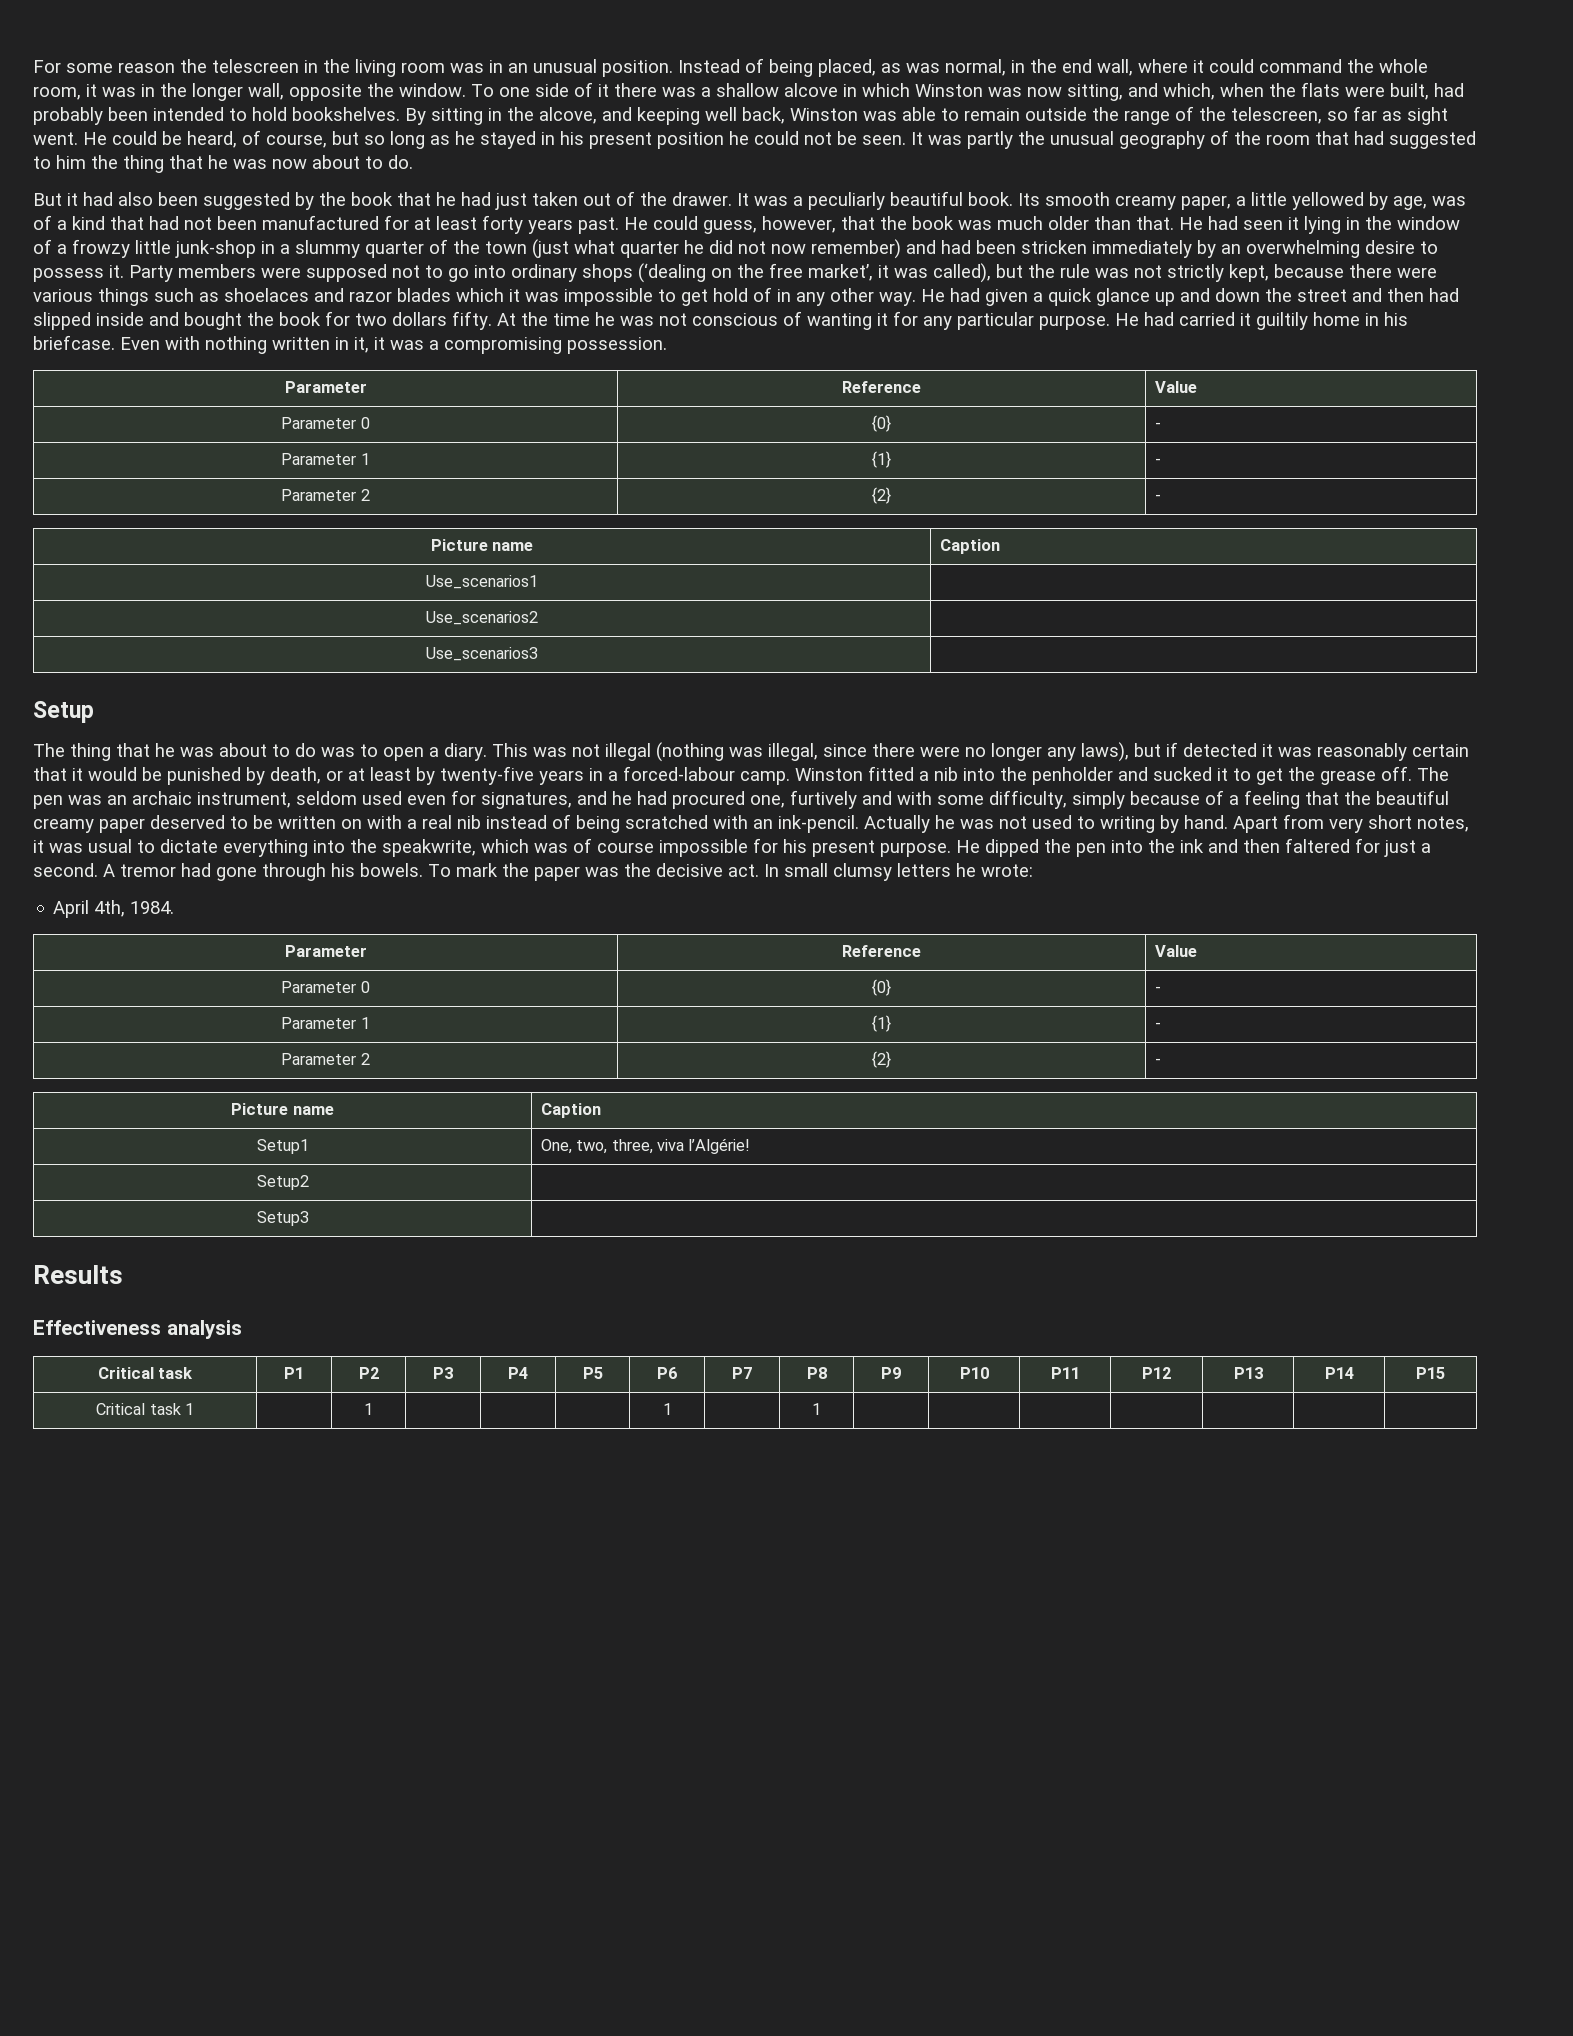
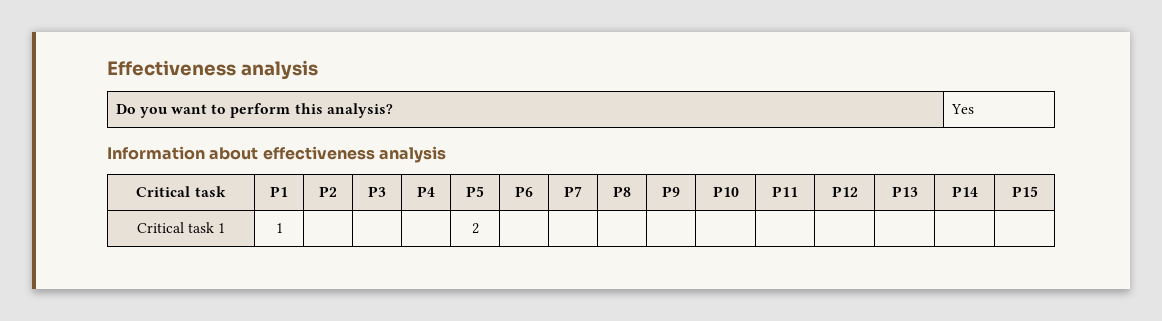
- For some reason the telescreen in the living room was in an unusual position. Instead of being placed, as was normal, in the end wall, where it could command the whole room, it was in the longer wall, opposite the window. To one side of it there was a shallow alcove in which Winston was now sitting, and which, when the flats were built, had probably been intended to hold bookshelves. By sitting in the alcove, and keeping well back, Winston was able to remain outside the range of the telescreen, so far as sight went. He could be heard, of course, but so long as he stayed in his present position he could not be seen. It was partly the unusual geography of the room that had suggested to him the thing that he was now about to do.
- But it had also been suggested by the book that he had just taken out of the drawer. It was a peculiarly beautiful book. Its smooth creamy paper, a little yellowed by age, was of a kind that had not been manufactured for at least forty years past. He could guess, however, that the book was much older than that. He had seen it lying in the window of a frowzy little junk-shop in a slummy quarter of the town (just what quarter he did not now remember) and had been stricken immediately by an overwhelming desire to possess it. Party members were supposed not to go into ordinary shops (‘dealing on the free market’, it was called), but the rule was not strictly kept, because there were various things such as shoelaces and razor blades which it was impossible to get hold of in any other way. He had given a quick glance up and down the street and then had slipped inside and bought the book for two dollars fifty. At the time he was not conscious of wanting it for any particular purpose. He had carried it guiltily home in his briefcase. Even with nothing written in it, it was a compromising possession.
- Parameter | Reference | Value
- Parameter 0 | {0} | -
- Parameter 1 | {1} | -
- Parameter 2 | {2} | -
- Picture name | Caption
- Use_scenarios1 |
- Use_scenarios2 |
- Use_scenarios3 |
- Setup
- The thing that he was about to do was to open a diary. This was not illegal (nothing was illegal, since there were no longer any laws), but if detected it was reasonably certain that it would be punished by death, or at least by twenty-five years in a forced-labour camp. Winston fitted a nib into the penholder and sucked it to get the grease off. The pen was an archaic instrument, seldom used even for signatures, and he had procured one, furtively and with some difficulty, simply because of a feeling that the beautiful creamy paper deserved to be written on with a real nib instead of being scratched with an ink-pencil. Actually he was not used to writing by hand. Apart from very short notes, it was usual to dictate everything into the speakwrite, which was of course impossible for his present purpose. He dipped the pen into the ink and then faltered for just a second. A tremor had gone through his bowels. To mark the paper was the decisive act. In small clumsy letters he wrote:
- April 4th, 1984.
- Parameter | Reference | Value
- Parameter 0 | {0} | -
- Parameter 1 | {1} | -
- Parameter 2 | {2} | -
- Picture name | Caption
- Setup1 | One, two, three, viva l’Algérie!
- Setup2 |
- Setup3 |
- Results
  Effectiveness analysis
+ Do you want to perform this analysis? | Yes
+ Information about effectiveness analysis
- Critical task 1 | | 1 | | | | 1 | | 1 | | | | | | |
+ Critical task 1 | 1 | | | | 2 | | | | | | | | | |

